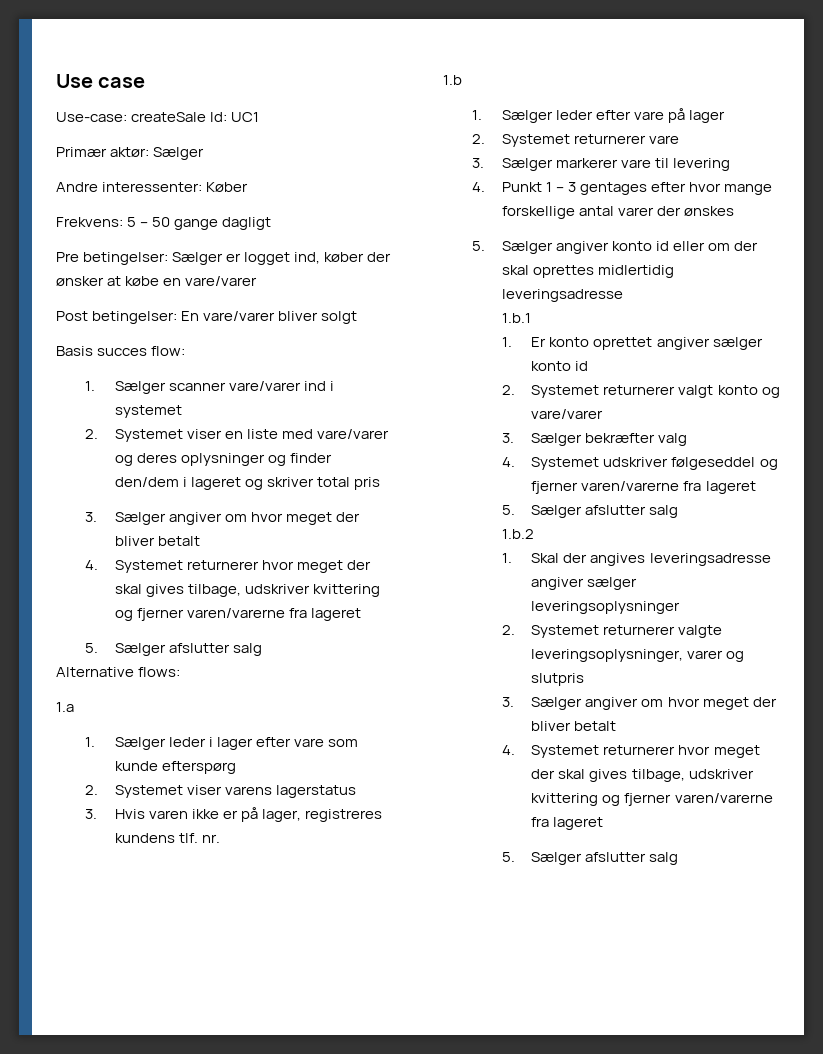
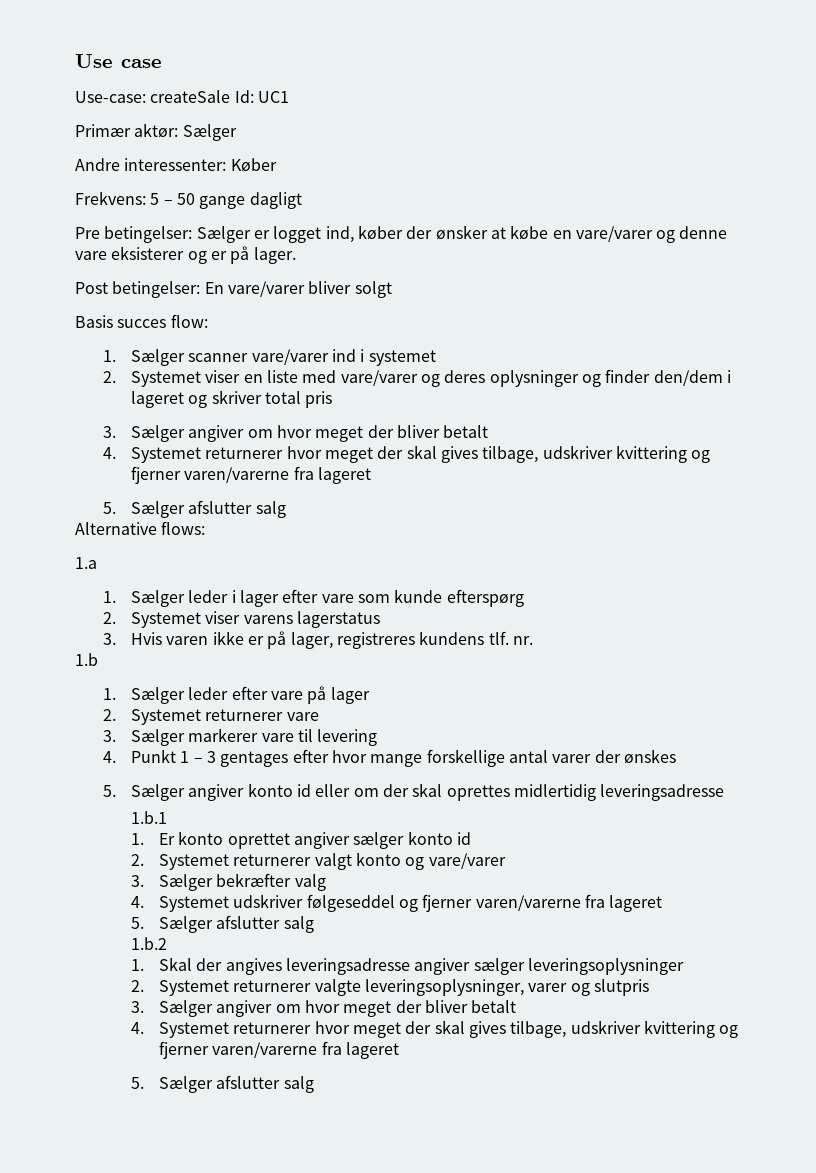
- Pre betingelser: Sælger er logget ind, køber der ønsker at købe en vare/varer
+ Pre betingelser: Sælger er logget ind, køber der ønsker at købe en vare/varer og denne vare eksisterer og er på lager.

